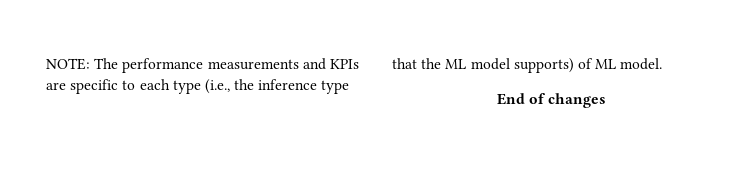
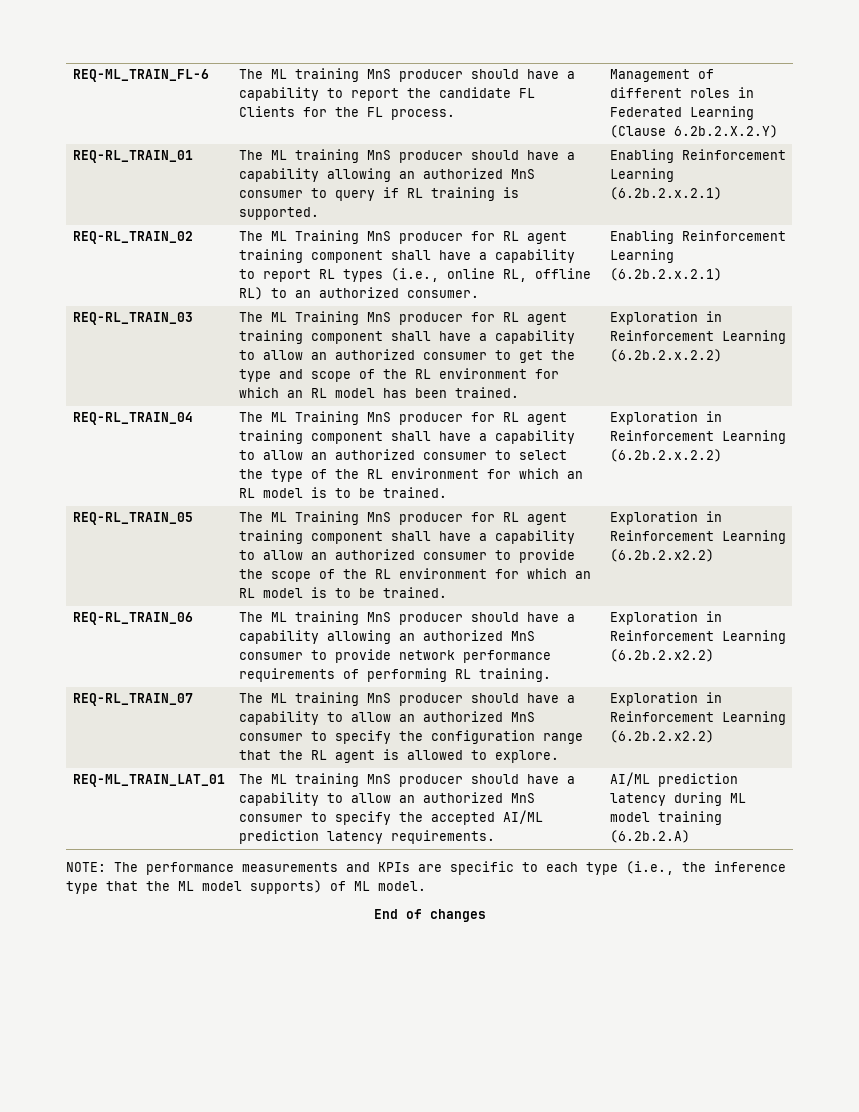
+ REQ-ML_TRAIN_FL-6 | The ML training MnS producer should have a capability to report the candidate FL Clients for the FL process. | Management of different roles in Federated Learning (Clause 6.2b.2.X.2.Y)
+ REQ-RL_TRAIN_01 | The ML training MnS producer should have a capability allowing an authorized MnS consumer to query if RL training is supported. | Enabling Reinforcement Learning (6.2b.2.x.2.1)
+ REQ-RL_TRAIN_02 | The ML Training MnS producer for RL agent training component shall have a capability to report RL types (i.e., online RL, offline RL) to an authorized consumer. | Enabling Reinforcement Learning (6.2b.2.x.2.1)
+ REQ-RL_TRAIN_03 | The ML Training MnS producer for RL agent training component shall have a capability to allow an authorized consumer to get the type and scope of the RL environment for which an RL model has been trained. | Exploration in Reinforcement Learning (6.2b.2.x.2.2)
+ REQ-RL_TRAIN_04 | The ML Training MnS producer for RL agent training component shall have a capability to allow an authorized consumer to select the type of the RL environment for which an RL model is to be trained. | Exploration in Reinforcement Learning (6.2b.2.x.2.2)
+ REQ-RL_TRAIN_05 | The ML Training MnS producer for RL agent training component shall have a capability to allow an authorized consumer to provide the scope of the RL environment for which an RL model is to be trained. | Exploration in Reinforcement Learning (6.2b.2.x2.2)
+ REQ-RL_TRAIN_06 | The ML training MnS producer should have a capability allowing an authorized MnS consumer to provide network performance requirements of performing RL training. | Exploration in Reinforcement Learning (6.2b.2.x2.2)
+ REQ-RL_TRAIN_07 | The ML training MnS producer should have a capability to allow an authorized MnS consumer to specify the configuration range that the RL agent is allowed to explore. | Exploration in Reinforcement Learning (6.2b.2.x2.2)
+ REQ-ML_TRAIN_LAT_01 | The ML training MnS producer should have a capability to allow an authorized MnS consumer to specify the accepted AI/ML prediction latency requirements. | AI/ML prediction latency during ML model training (6.2b.2.A)

